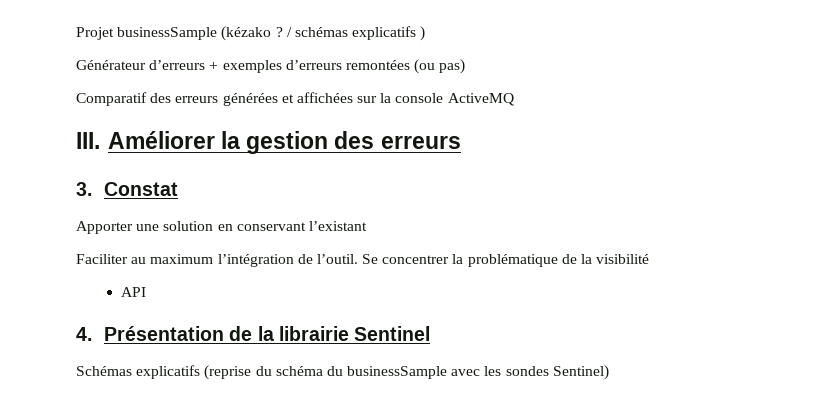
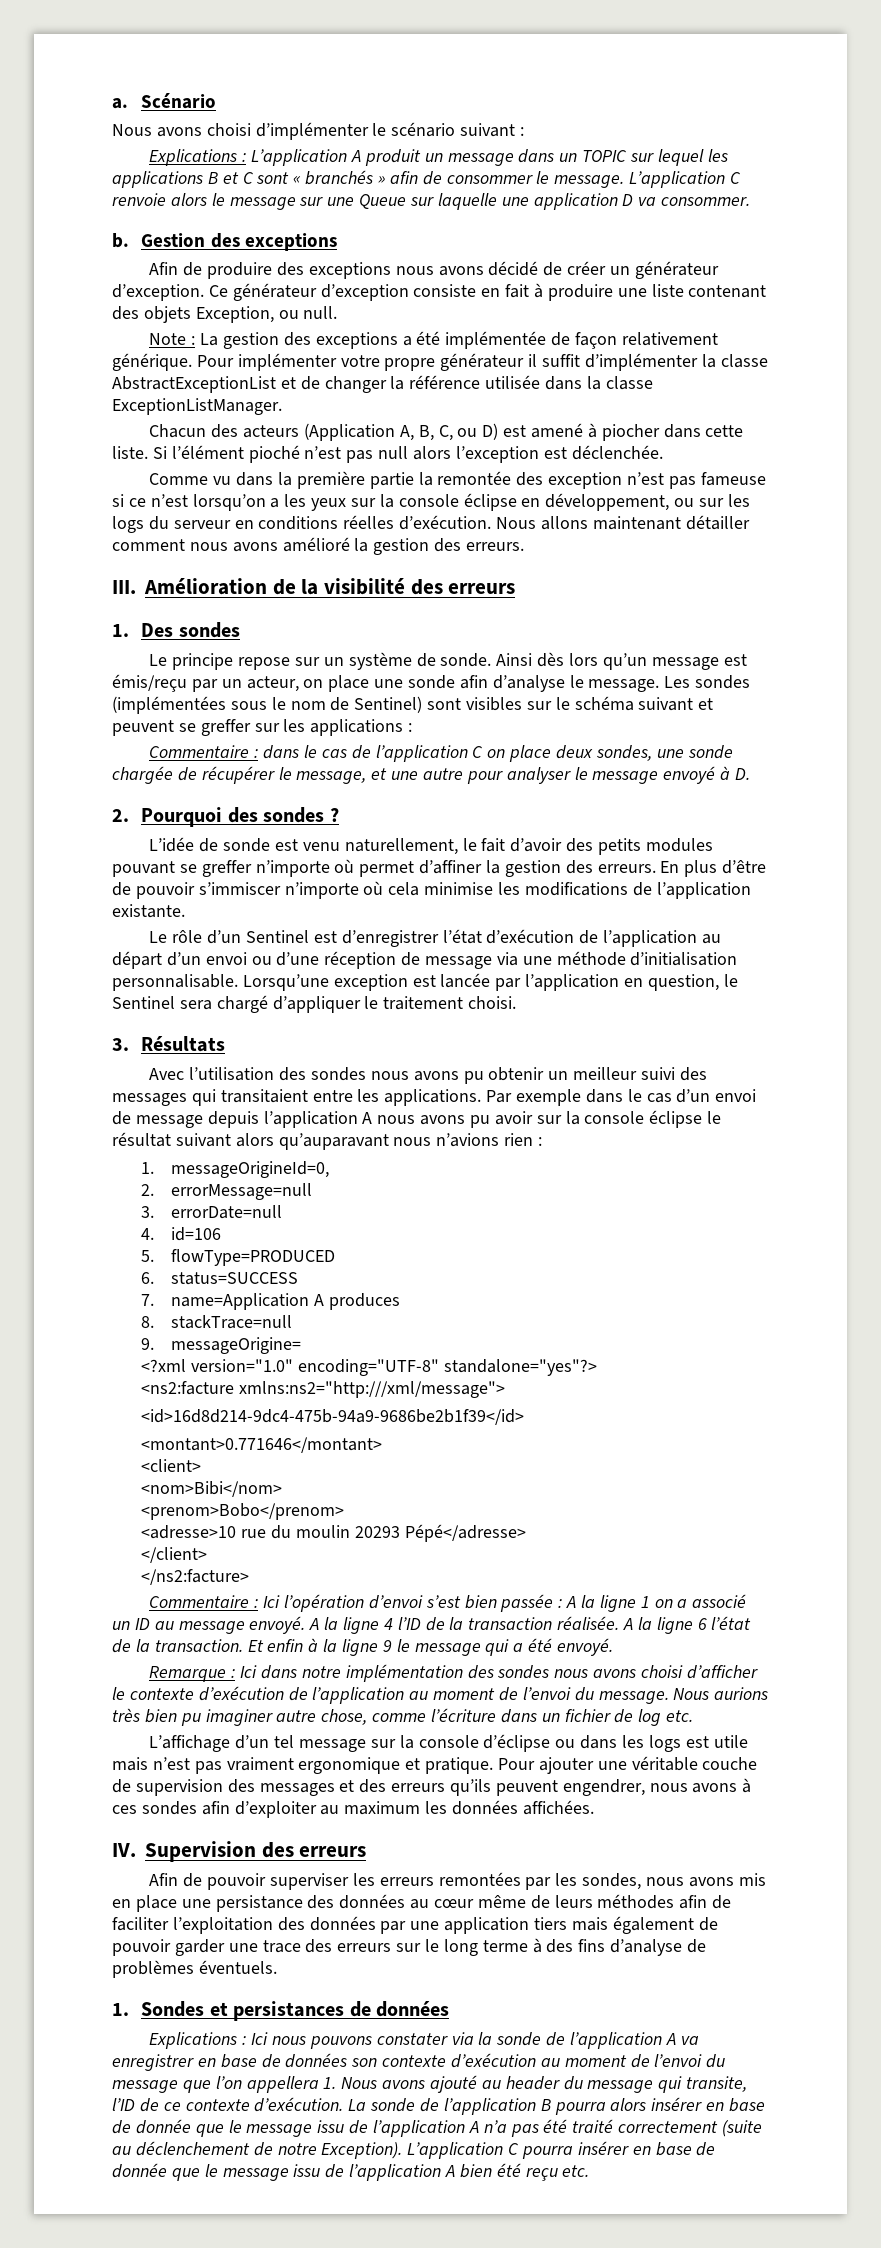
- Projet businessSample (kézako ? / schémas explicatifs )
- Générateur d’erreurs + exemples d’erreurs remontées (ou pas)
- Comparatif des erreurs générées et affichées sur la console ActiveMQ
- III. Améliorer la gestion des erreurs
- 3. Constat
- Apporter une solution en conservant l’existant
- Faciliter au maximum l’intégration de l’outil. Se concentrer la problématique de la visibilité
- API
- 4. Présentation de la librairie Sentinel
- Schémas explicatifs (reprise du schéma du businessSample avec les sondes Sentinel)
+ a. Scénario
+ Nous avons choisi d’implémenter le scénario suivant :
+ Explications : L’application A produit un message dans un TOPIC sur lequel les applications B et C sont « branchés » afin de consommer le message. L’application C renvoie alors le message sur une Queue sur laquelle une application D va consommer.
+ b. Gestion des exceptions
+ Afin de produire des exceptions nous avons décidé de créer un générateur d’exception. Ce générateur d’exception consiste en fait à produire une liste contenant des objets Exception, ou null.
+ Note : La gestion des exceptions a été implémentée de façon relativement générique. Pour implémenter votre propre générateur il suffit d’implémenter la classe AbstractExceptionList et de changer la référence utilisée dans la classe ExceptionListManager.
+ Chacun des acteurs (Application A, B, C, ou D) est amené à piocher dans cette liste. Si l’élément pioché n’est pas null alors l’exception est déclenchée.
+ Comme vu dans la première partie la remontée des exception n’est pas fameuse si ce n’est lorsqu’on a les yeux sur la console éclipse en développement, ou sur les logs du serveur en conditions réelles d’exécution. Nous allons maintenant détailler comment nous avons amélioré la gestion des erreurs.
+ III. Amélioration de la visibilité des erreurs
+ 1. Des sondes
+ Le principe repose sur un système de sonde. Ainsi dès lors qu’un message est émis/reçu par un acteur, on place une sonde afin d’analyse le message. Les sondes (implémentées sous le nom de Sentinel) sont visibles sur le schéma suivant et peuvent se greffer sur les applications :
+ Commentaire : dans le cas de l’application C on place deux sondes, une sonde chargée de récupérer le message, et une autre pour analyser le message envoyé à D.
+ 2. Pourquoi des sondes ?
+ L’idée de sonde est venu naturellement, le fait d’avoir des petits modules pouvant se greffer n’importe où permet d’affiner la gestion des erreurs. En plus d’être de pouvoir s’immiscer n’importe où cela minimise les modifications de l’application existante.
+ Le rôle d’un Sentinel est d’enregistrer l’état d’exécution de l’application au départ d’un envoi ou d’une réception de message via une méthode d’initialisation personnalisable. Lorsqu’une exception est lancée par l’application en question, le Sentinel sera chargé d’appliquer le traitement choisi.
+ 3. Résultats
+ Avec l’utilisation des sondes nous avons pu obtenir un meilleur suivi des messages qui transitaient entre les applications. Par exemple dans le cas d’un envoi de message depuis l’application A nous avons pu avoir sur la console éclipse le résultat suivant alors qu’auparavant nous n’avions rien :
+ 1. messageOrigineId=0,
+ 2. errorMessage=null
+ 3. errorDate=null
+ 4. id=106
+ 5. flowType=PRODUCED
+ 6. status=SUCCESS
+ 7. name=Application A produces
+ 8. stackTrace=null
+ 9. messageOrigine=
+ <?xml version="1.0" encoding="UTF-8" standalone="yes"?>
+ <ns2:facture xmlns:ns2="http:///xml/message">
+ <id>16d8d214-9dc4-475b-94a9-9686be2b1f39</id>
+ <montant>0.771646</montant>
+ <client>
+ <nom>Bibi</nom>
+ <prenom>Bobo</prenom>
+ <adresse>10 rue du moulin 20293 Pépé</adresse>
+ </client>
+ </ns2:facture>
+ Commentaire : Ici l’opération d’envoi s’est bien passée : A la ligne 1 on a associé un ID au message envoyé. A la ligne 4 l’ID de la transaction réalisée. A la ligne 6 l’état de la transaction. Et enfin à la ligne 9 le message qui a été envoyé.
+ Remarque : Ici dans notre implémentation des sondes nous avons choisi d’afficher le contexte d’exécution de l’application au moment de l’envoi du message. Nous aurions très bien pu imaginer autre chose, comme l’écriture dans un fichier de log etc.
+ L’affichage d’un tel message sur la console d’éclipse ou dans les logs est utile mais n’est pas vraiment ergonomique et pratique. Pour ajouter une véritable couche de supervision des messages et des erreurs qu’ils peuvent engendrer, nous avons à ces sondes afin d’exploiter au maximum les données affichées.
+ IV. Supervision des erreurs
+ Afin de pouvoir superviser les erreurs remontées par les sondes, nous avons mis en place une persistance des données au cœur même de leurs méthodes afin de faciliter l’exploitation des données par une application tiers mais également de pouvoir garder une trace des erreurs sur le long terme à des fins d’analyse de problèmes éventuels.
+ 1. Sondes et persistances de données
+ Explications : Ici nous pouvons constater via la sonde de l’application A va enregistrer en base de données son contexte d’exécution au moment de l’envoi du message que l’on appellera 1. Nous avons ajouté au header du message qui transite, l’ID de ce contexte d’exécution. La sonde de l’application B pourra alors insérer en base de donnée que le message issu de l’application A n’a pas été traité correctement (suite au déclenchement de notre Exception). L’application C pourra insérer en base de donnée que le message issu de l’application A bien été reçu etc.

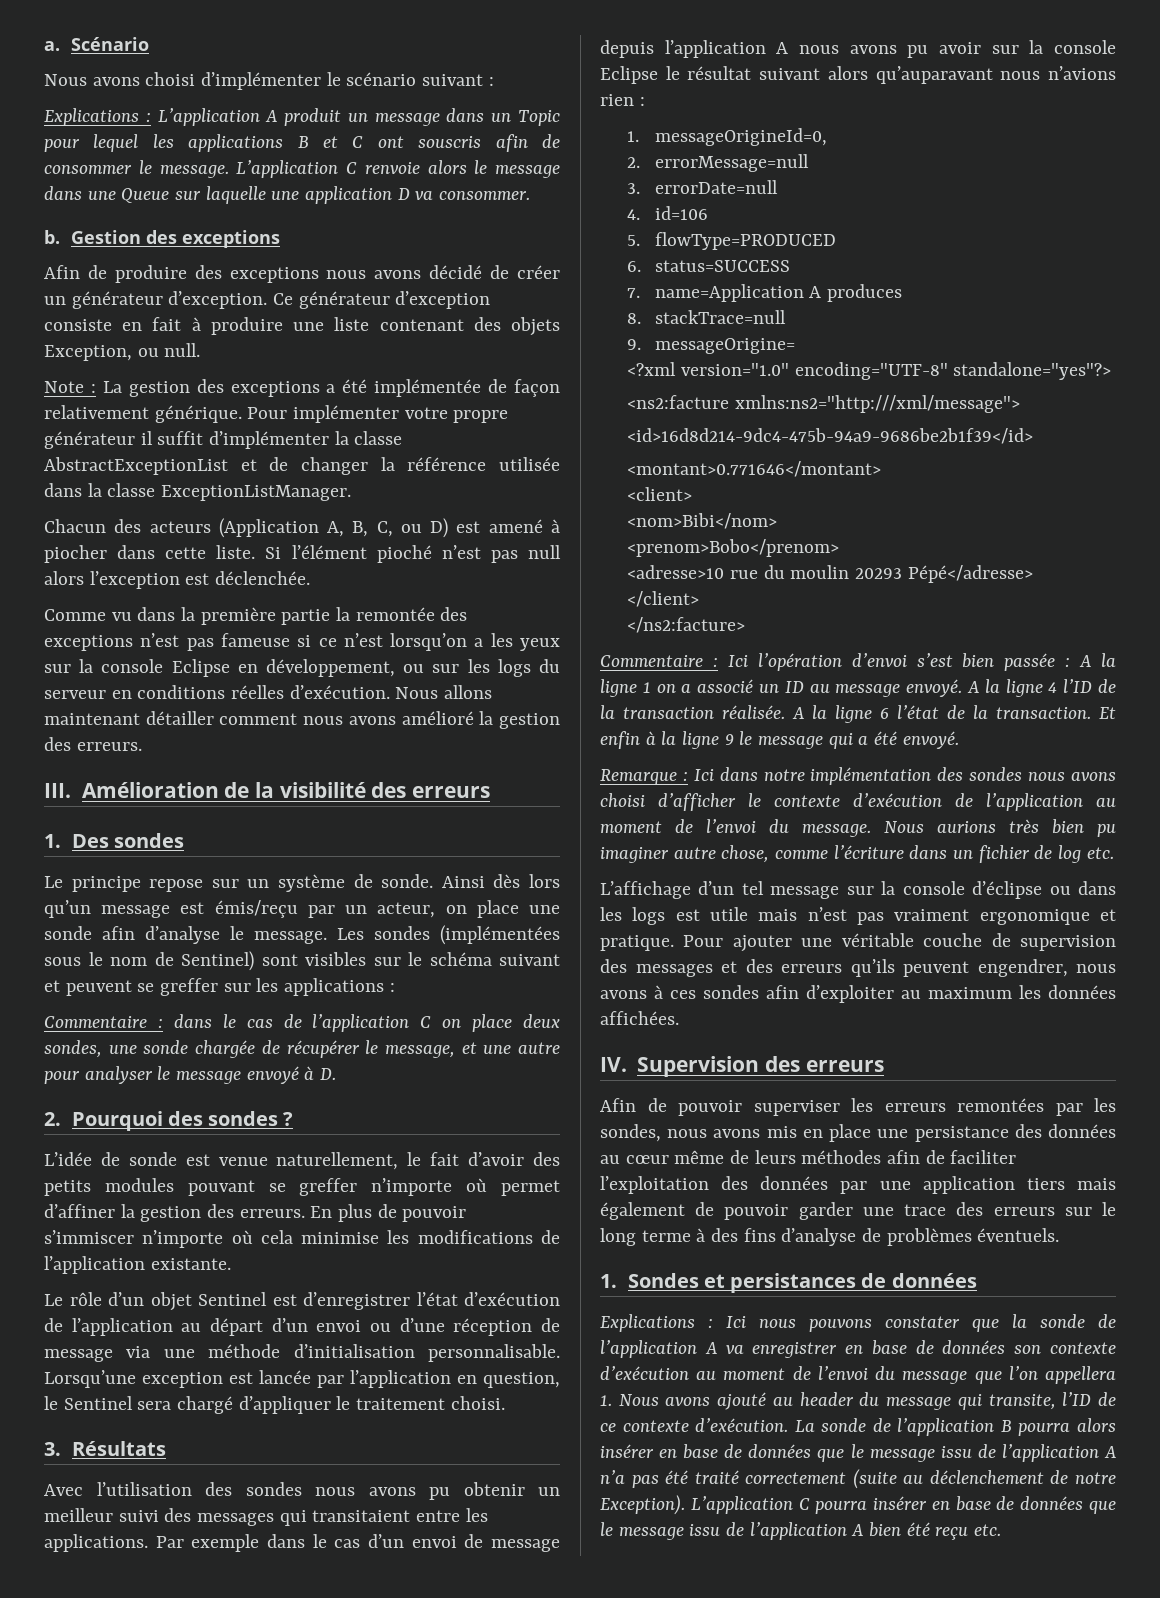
- Explications : L’application A produit un message dans un TOPIC sur lequel les applications B et C sont « branchés » afin de consommer le message.
+ Explications : L’application A produit un message dans un Topic pour lequel les applications B et C ont souscris afin de consommer le message.
- L’application C renvoie alors le message sur une Queue sur laquelle une application D va consommer.
+ L’application C renvoie alors le message dans une Queue sur laquelle une application D va consommer.
- Comme vu dans la première partie la remontée des exception n’est pas fameuse si ce n’est lorsqu’on a les yeux sur la console éclipse en développement, ou sur les logs du serveur en conditions réelles d’exécution.
+ Comme vu dans la première partie la remontée des exceptions n’est pas fameuse si ce n’est lorsqu’on a les yeux sur la console Eclipse en développement, ou sur les logs du serveur en conditions réelles d’exécution.
- L’idée de sonde est venu naturellement, le fait d’avoir des petits modules pouvant se greffer n’importe où permet d’affiner la gestion des erreurs.
+ L’idée de sonde est venue naturellement, le fait d’avoir des petits modules pouvant se greffer n’importe où permet d’affiner la gestion des erreurs.
- En plus d’être de pouvoir s’immiscer n’importe où cela minimise les modifications de l’application existante.
+ En plus de pouvoir s’immiscer n’importe où cela minimise les modifications de l’application existante.
- Le rôle d’un Sentinel est d’enregistrer l’état d’exécution de l’application au départ d’un envoi ou d’une réception de message via une méthode d’initialisation personnalisable.
+ Le rôle d’un objet Sentinel est d’enregistrer l’état d’exécution de l’application au départ d’un envoi ou d’une réception de message via une méthode d’initialisation personnalisable.
- Par exemple dans le cas d’un envoi de message depuis l’application A nous avons pu avoir sur la console éclipse le résultat suivant alors qu’auparavant nous n’avions rien :
+ Par exemple dans le cas d’un envoi de message depuis l’application A nous avons pu avoir sur la console Eclipse le résultat suivant alors qu’auparavant nous n’avions rien :
- Explications : Ici nous pouvons constater via la sonde de l’application A va enregistrer en base de données son contexte d’exécution au moment de l’envoi du message que l’on appellera 1. Nous avons ajouté au header du message qui transite, l’ID de ce contexte d’exécution.
+ Explications : Ici nous pouvons constater que la sonde de l’application A va enregistrer en base de données son contexte d’exécution au moment de l’envoi du message que l’on appellera 1. Nous avons ajouté au header du message qui transite, l’ID de ce contexte d’exécution.
- La sonde de l’application B pourra alors insérer en base de donnée que le message issu de l’application A n’a pas été traité correctement (suite au déclenchement de notre Exception).
+ La sonde de l’application B pourra alors insérer en base de données que le message issu de l’application A n’a pas été traité correctement (suite au déclenchement de notre Exception).
- L’application C pourra insérer en base de donnée que le message issu de l’application A bien été reçu etc.
+ L’application C pourra insérer en base de données que le message issu de l’application A bien été reçu etc.

